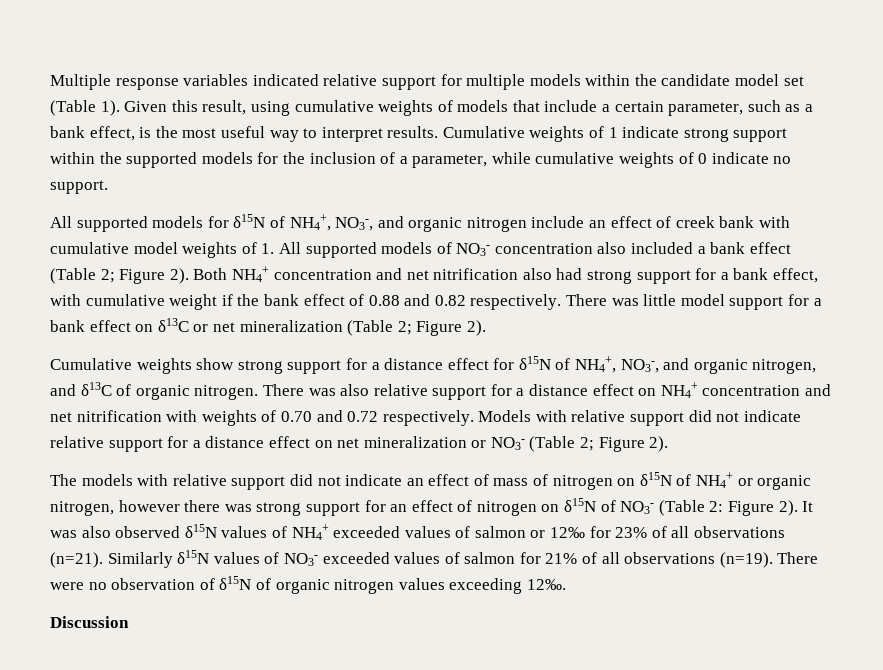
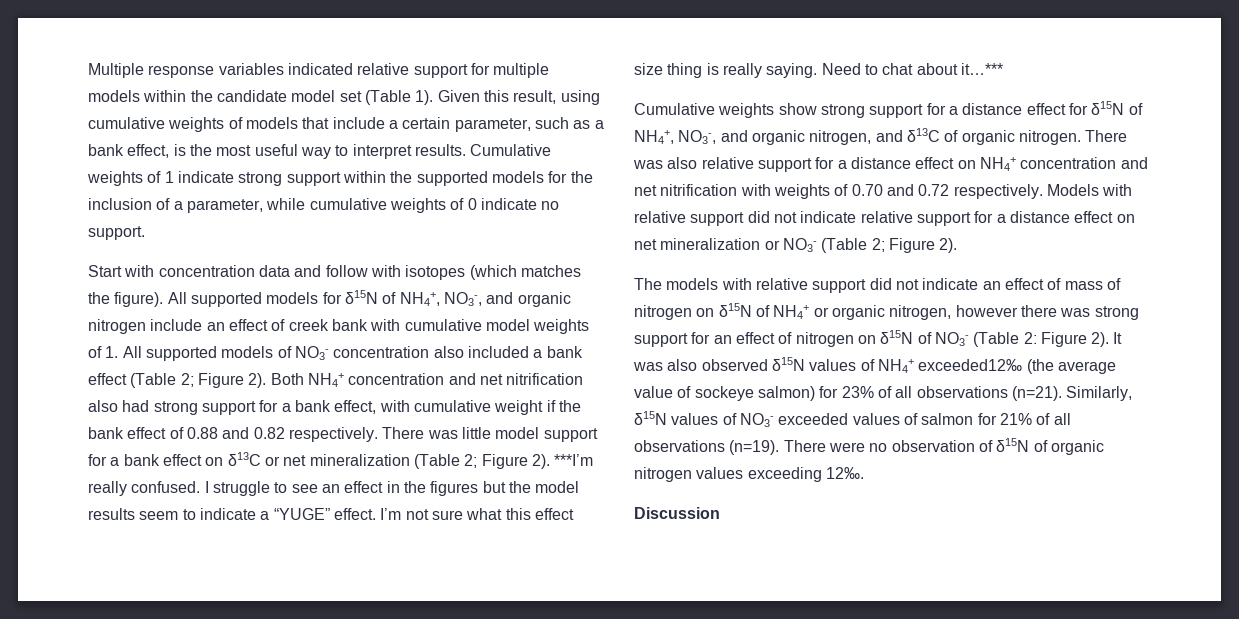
+ Start with concentration data and follow with isotopes (which matches the figure).
+ ***I’m really confused. I struggle to see an effect in the figures but the model results seem to indicate a “YUGE” effect. I’m not sure what this effect size thing is really saying. Need to chat about it…***
- It was also observed δ15N values of NH4+ exceeded values of salmon or 12‰ for 23% of all observations (n=21).
+ It was also observed δ15N values of NH4+ exceeded12‰ (the average value of sockeye salmon) for 23% of all observations (n=21).
- Similarly δ15N values of NO3- exceeded values of salmon for 21% of all observations (n=19).
+ Similarly, δ15N values of NO3- exceeded values of salmon for 21% of all observations (n=19).

